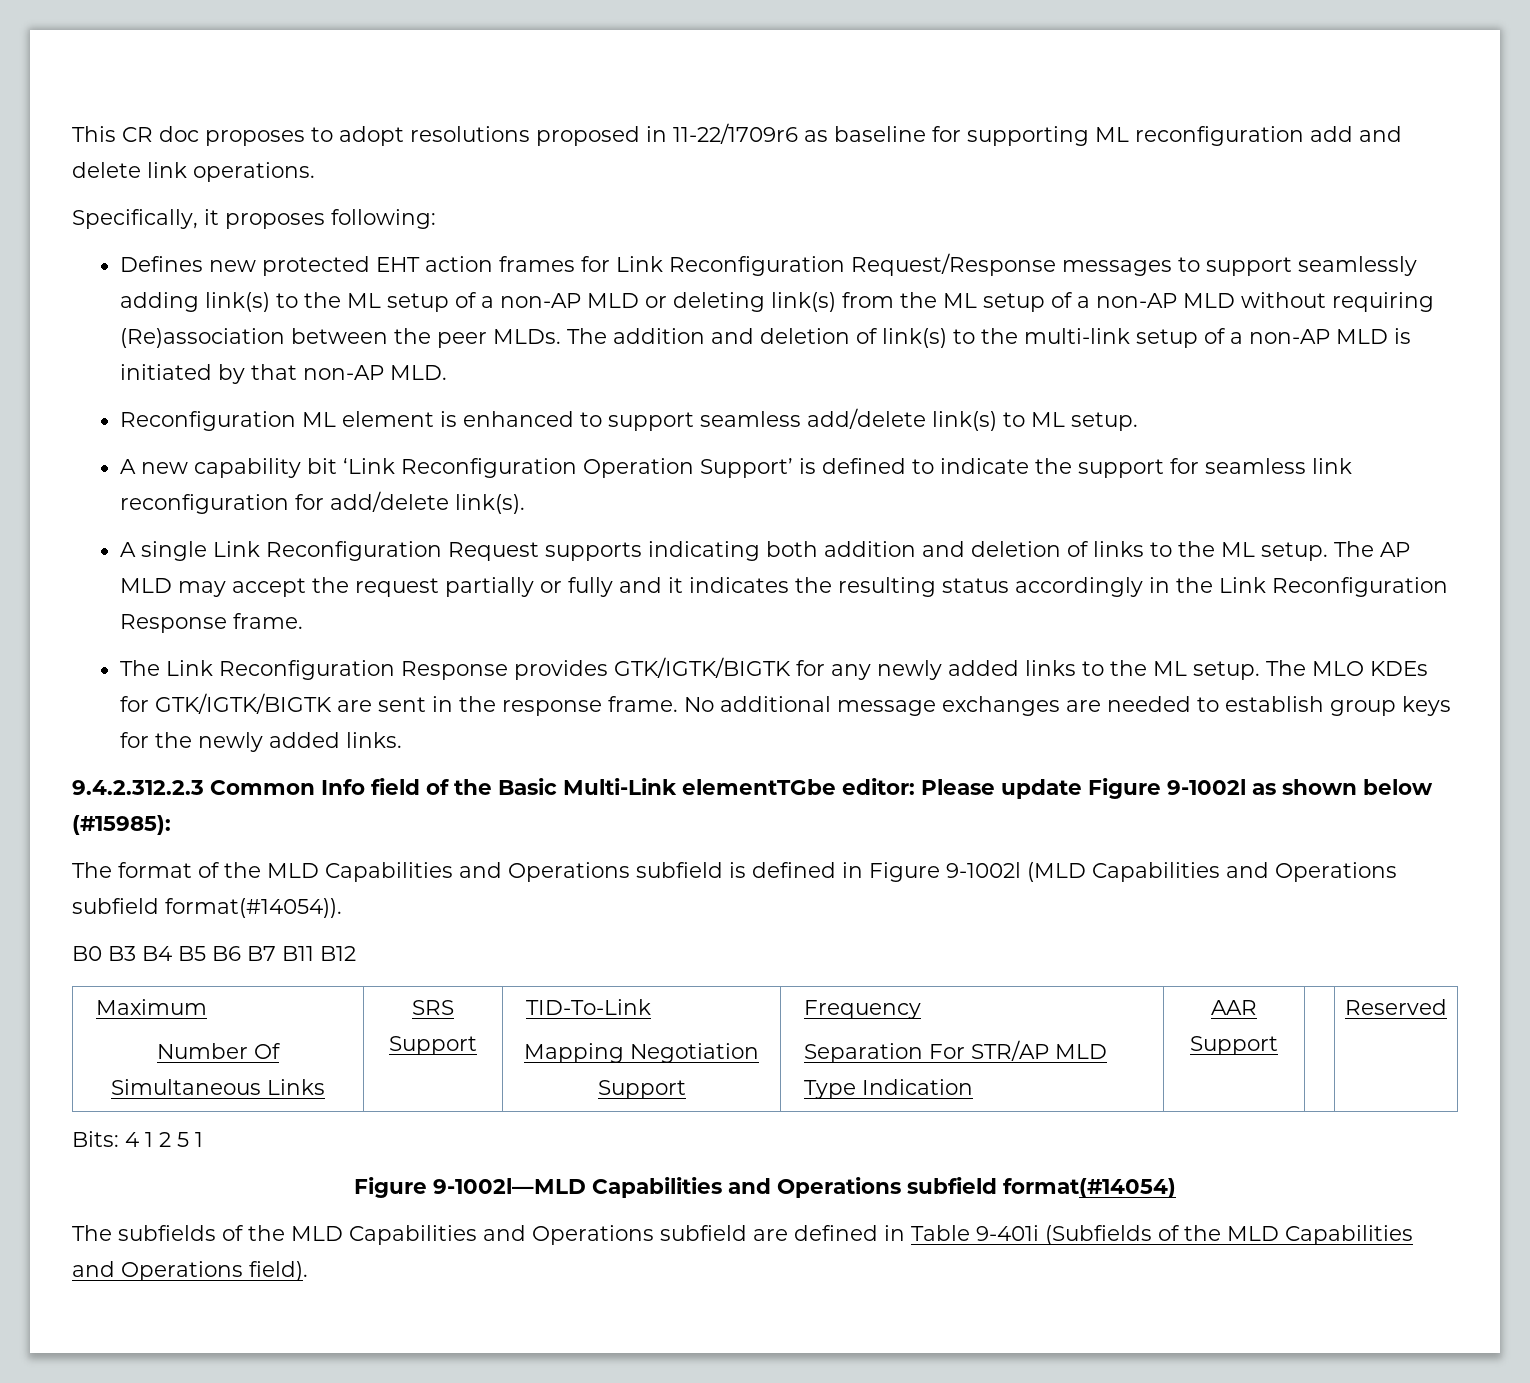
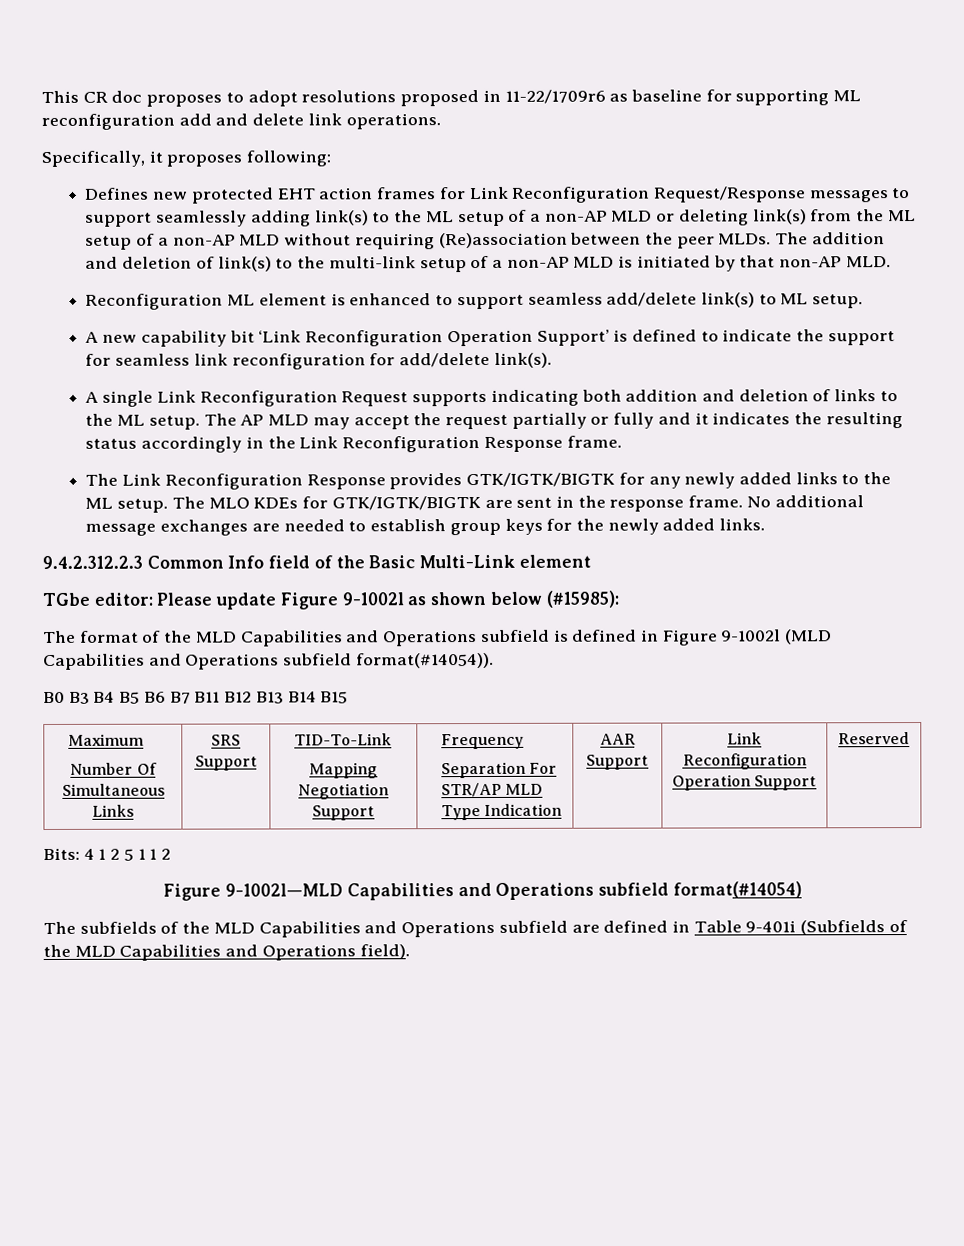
- 9.4.2.312.2.3 Common Info field of the Basic Multi-Link elementTGbe editor: Please update Figure 9-1002l as shown below (#15985):
+ 9.4.2.312.2.3 Common Info field of the Basic Multi-Link element
+ TGbe editor: Please update Figure 9-1002l as shown below (#15985):
- B0 B3 B4 B5 B6 B7 B11 B12
+ B0 B3 B4 B5 B6 B7 B11 B12 B13 B14 B15
  Maximum
  Number Of Simultaneous Links | SRS Support | TID-To-Link
  Mapping Negotiation Support | Frequency
- Separation For STR/AP MLD Type Indication | AAR Support | | Reserved
+ Separation For STR/AP MLD Type Indication | AAR Support | Link Reconfiguration Operation Support | Reserved
- Bits: 4 1 2 5 1
+ Bits: 4 1 2 5 1 1 2

